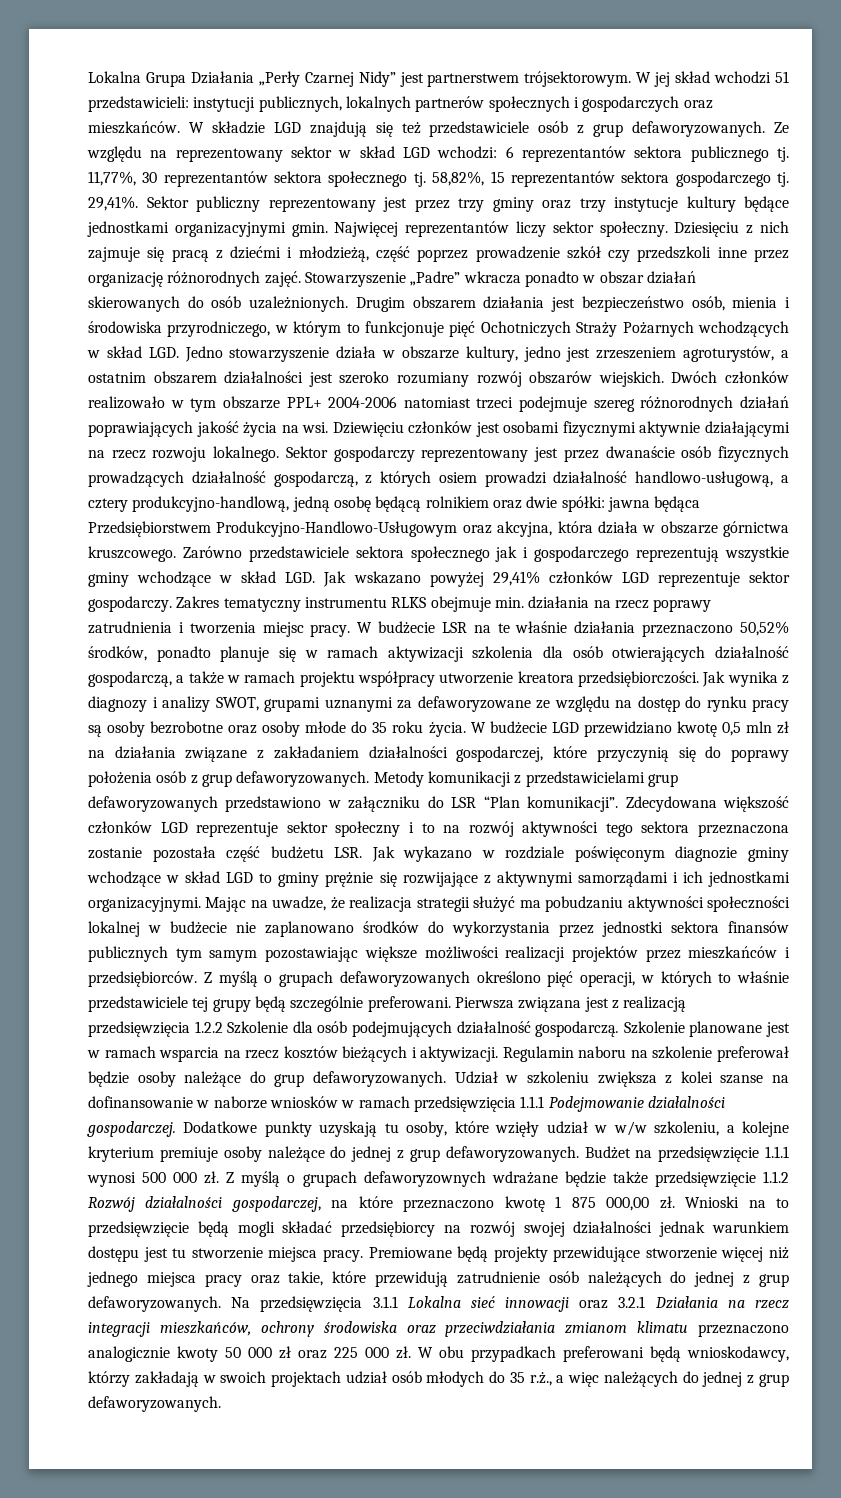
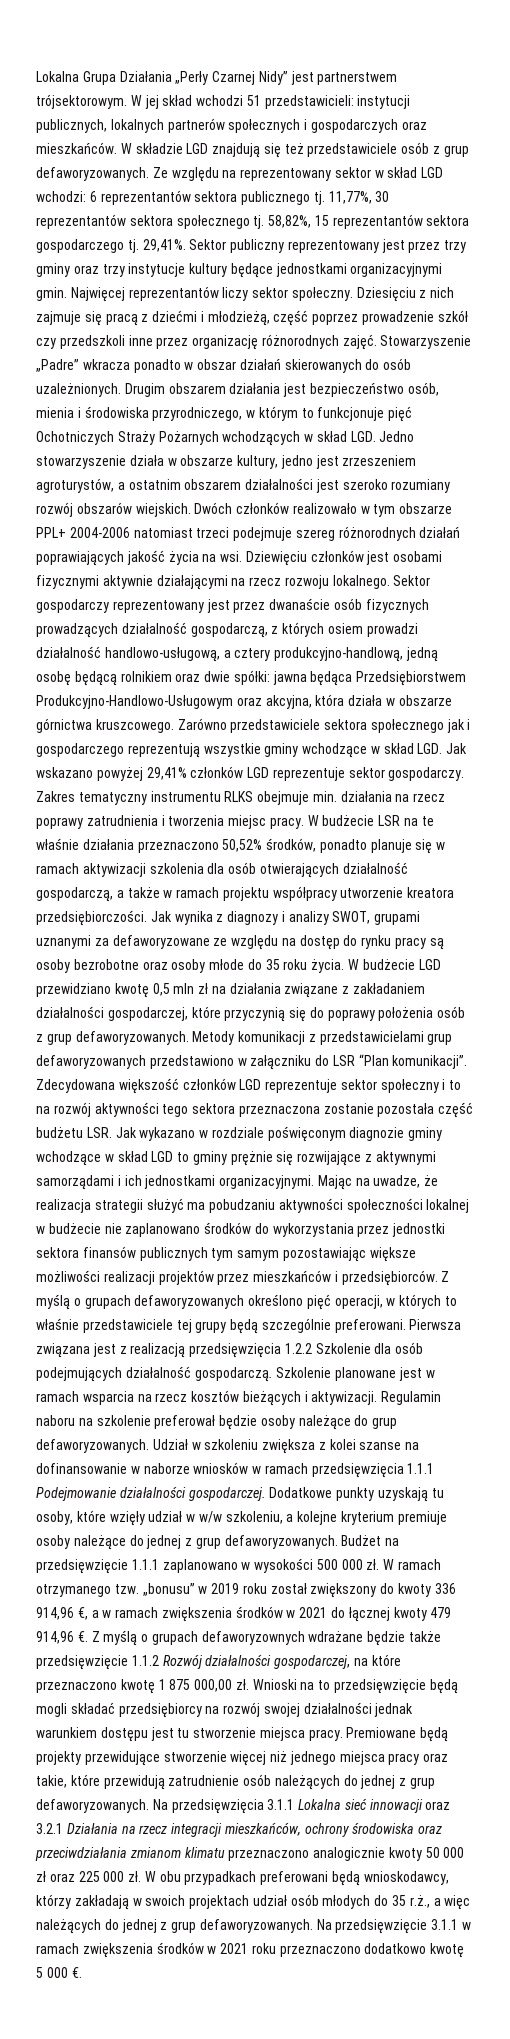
- Budżet na przedsięwzięcie 1.1.1 wynosi 500 000 zł.
+ Budżet na przedsięwzięcie 1.1.1 zaplanowano w wysokości 500 000 zł. W ramach otrzymanego tzw. „bonusu” w 2019 roku został zwiększony do kwoty 336 914,96 €, a w ramach zwiększenia środków w 2021 do łącznej kwoty 479 914,96 €.
+ Na przedsięwzięcie 3.1.1 w ramach zwiększenia środków w 2021 roku przeznaczono dodatkowo kwotę 5 000 €.

